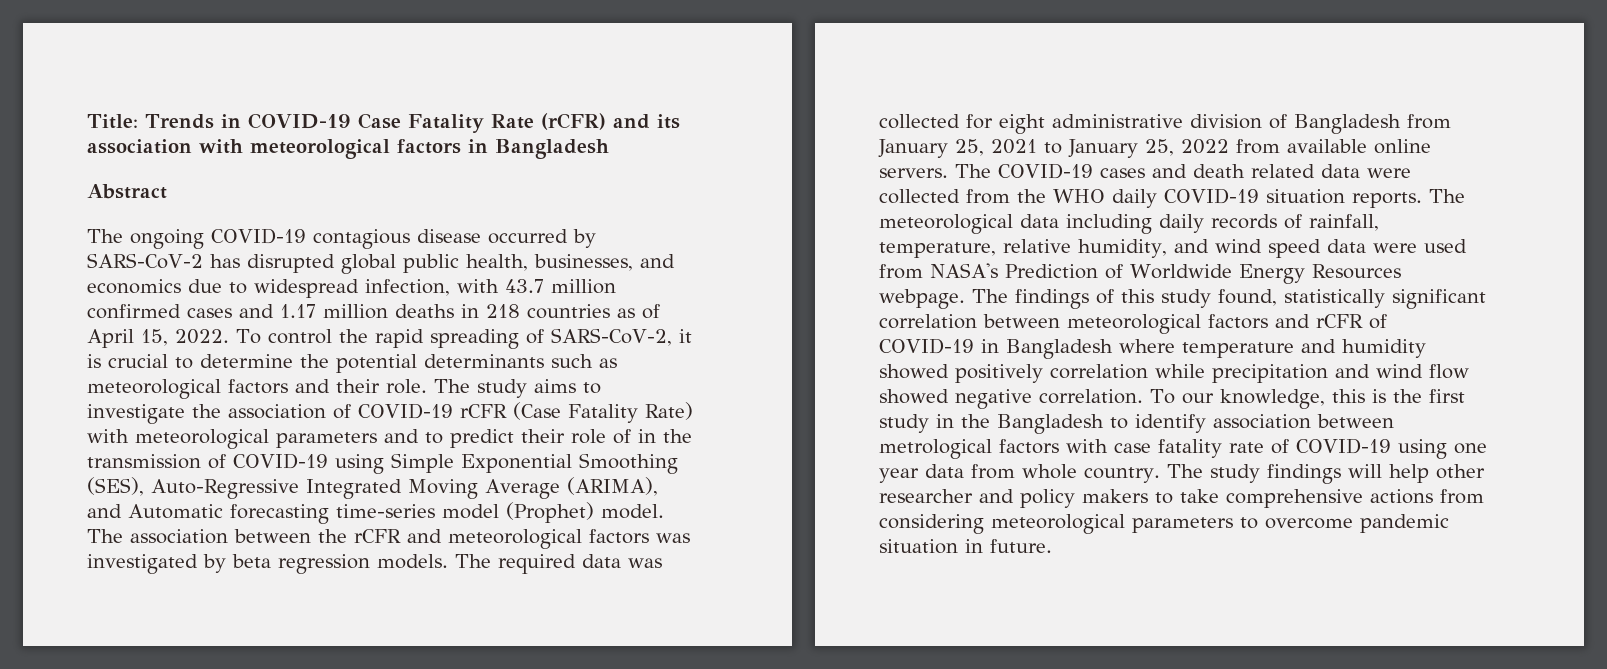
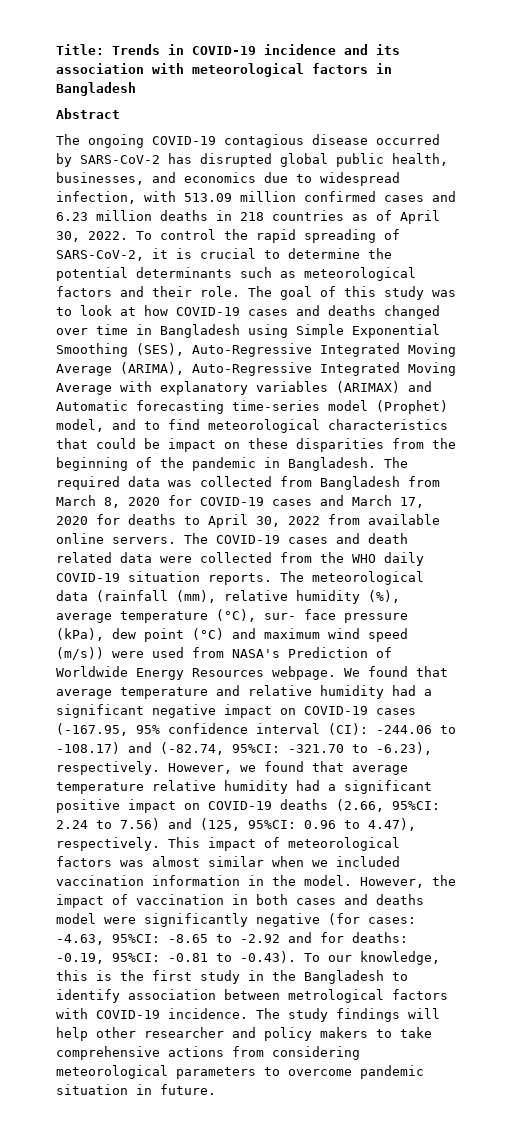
- Title: Trends in COVID-19 Case Fatality Rate (rCFR) and its association with meteorological factors in Bangladesh
+ Title: Trends in COVID-19 incidence and its association with meteorological factors in Bangladesh
- The ongoing COVID-19 contagious disease occurred by SARS-CoV-2 has disrupted global public health, businesses, and economics due to widespread infection, with 43.7 million confirmed cases and 1.17 million deaths in 218 countries as of April 15, 2022.
+ The ongoing COVID-19 contagious disease occurred by SARS-CoV-2 has disrupted global public health, businesses, and economics due to widespread infection, with 513.09 million confirmed cases and 6.23 million deaths in 218 countries as of April 30, 2022.
- The study aims to investigate the association of COVID-19 rCFR (Case Fatality Rate) with meteorological parameters and to predict their role of in the transmission of COVID-19 using Simple Exponential Smoothing (SES), Auto-Regressive Integrated Moving Average (ARIMA), and Automatic forecasting time-series model (Prophet) model. The association between the rCFR and meteorological factors was investigated by beta regression models.
+ The goal of this study was to look at how COVID-19 cases and deaths changed over time in Bangladesh using Simple Exponential Smoothing (SES), Auto-Regressive Integrated Moving Average (ARIMA), Auto-Regressive Integrated Moving Average with explanatory variables (ARIMAX) and Automatic forecasting time-series model (Prophet) model, and to find meteorological characteristics that could be impact on these disparities from the beginning of the pandemic in Bangladesh.
- The required data was collected for eight administrative division of Bangladesh from January 25, 2021 to January 25, 2022 from available online servers.
+ The required data was collected from Bangladesh from March 8, 2020 for COVID-19 cases and March 17, 2020 for deaths to April 30, 2022 from available online servers.
- The meteorological data including daily records of rainfall, temperature, relative humidity, and wind speed data were used from NASA's Prediction of Worldwide Energy Resources webpage.
+ The meteorological data (rainfall (mm), relative humidity (%), average temperature (°C), sur- face pressure (kPa), dew point (°C) and maximum wind speed (m/s)) were used from NASA's Prediction of Worldwide Energy Resources webpage.
- The findings of this study found, statistically significant correlation between meteorological factors and rCFR of COVID-19 in Bangladesh where temperature and humidity showed positively correlation while precipitation and wind flow showed negative correlation. To our knowledge, this is the first study in the Bangladesh to identify association between metrological factors with case fatality rate of COVID-19 using one year data from whole country.
+ We found that average temperature and relative humidity had a significant negative impact on COVID-19 cases (-167.95, 95% confidence interval (CI): -244.06 to -108.17) and (-82.74, 95%CI: -321.70 to -6.23), respectively. However, we found that average temperature relative humidity had a significant positive impact on COVID-19 deaths (2.66, 95%CI: 2.24 to 7.56) and (125, 95%CI: 0.96 to 4.47), respectively. This impact of meteorological factors was almost similar when we included vaccination information in the model. However, the impact of vaccination in both cases and deaths model were significantly negative (for cases: -4.63, 95%CI: -8.65 to -2.92 and for deaths: -0.19, 95%CI: -0.81 to -0.43). To our knowledge, this is the first study in the Bangladesh to identify association between metrological factors with COVID-19 incidence.

